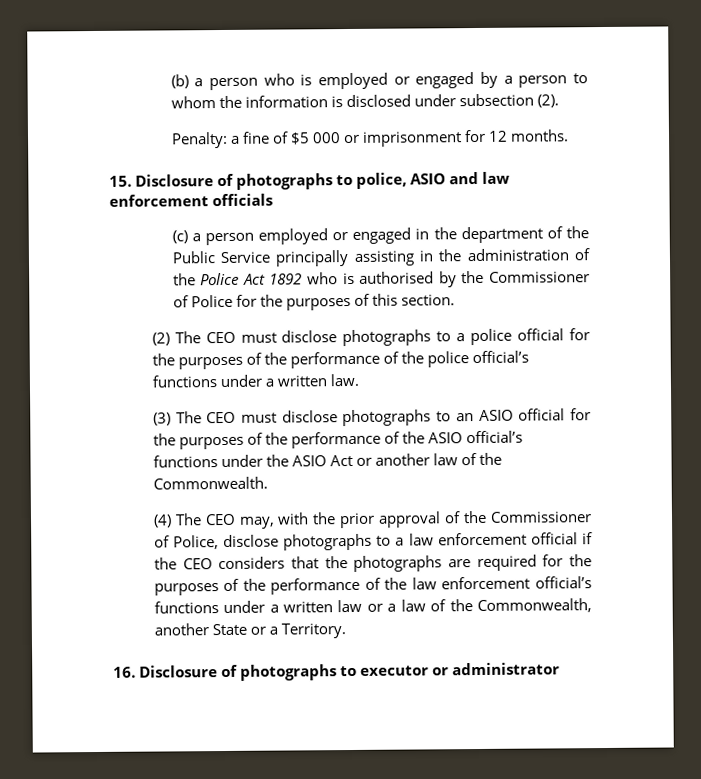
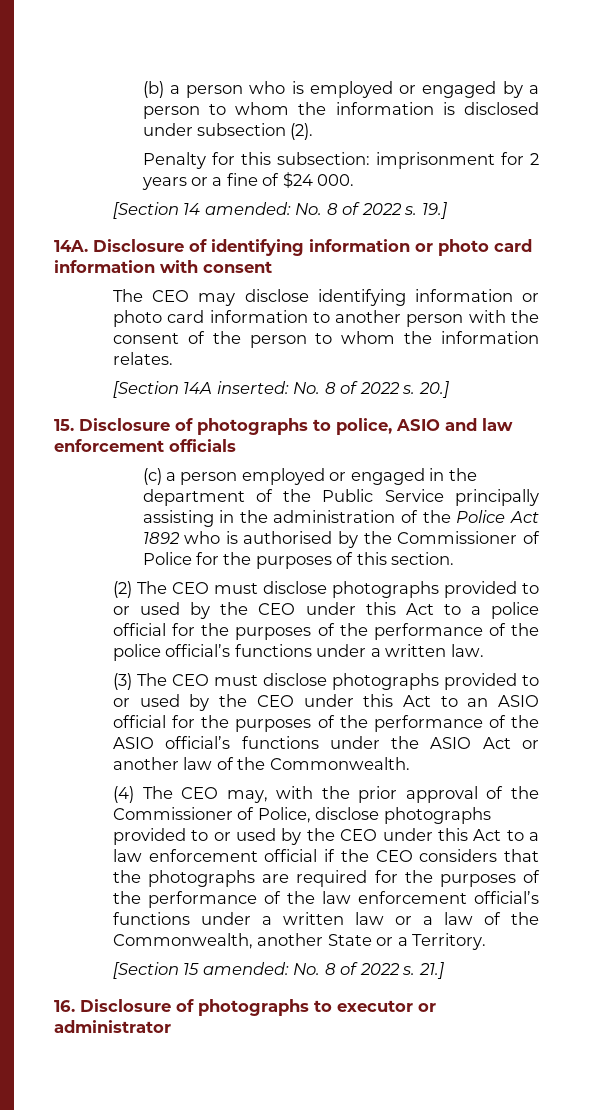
- Penalty: a fine of $5 000 or imprisonment for 12 months.
+ Penalty for this subsection: imprisonment for 2 years or a fine of $24 000.
+ [Section 14 amended: No. 8 of 2022 s. 19.]
+ 14A. Disclosure of identifying information or photo card information with consent
+ The CEO may disclose identifying information or photo card information to another person with the consent of the person to whom the information relates.
+ [Section 14A inserted: No. 8 of 2022 s. 20.]
- (2) The CEO must disclose photographs to a police official for the purposes of the performance of the police official’s functions under a written law.
+ (2) The CEO must disclose photographs provided to or used by the CEO under this Act to a police official for the purposes of the performance of the police official’s functions under a written law.
- (3) The CEO must disclose photographs to an ASIO official for the purposes of the performance of the ASIO official’s functions under the ASIO Act or another law of the Commonwealth.
+ (3) The CEO must disclose photographs provided to or used by the CEO under this Act to an ASIO official for the purposes of the performance of the ASIO official’s functions under the ASIO Act or another law of the Commonwealth.
- (4) The CEO may, with the prior approval of the Commissioner of Police, disclose photographs to a law enforcement official if the CEO considers that the photographs are required for the purposes of the performance of the law enforcement official’s functions under a written law or a law of the Commonwealth, another State or a Territory.
+ (4) The CEO may, with the prior approval of the Commissioner of Police, disclose photographs provided to or used by the CEO under this Act to a law enforcement official if the CEO considers that the photographs are required for the purposes of the performance of the law enforcement official’s functions under a written law or a law of the Commonwealth, another State or a Territory.
+ [Section 15 amended: No. 8 of 2022 s. 21.]

